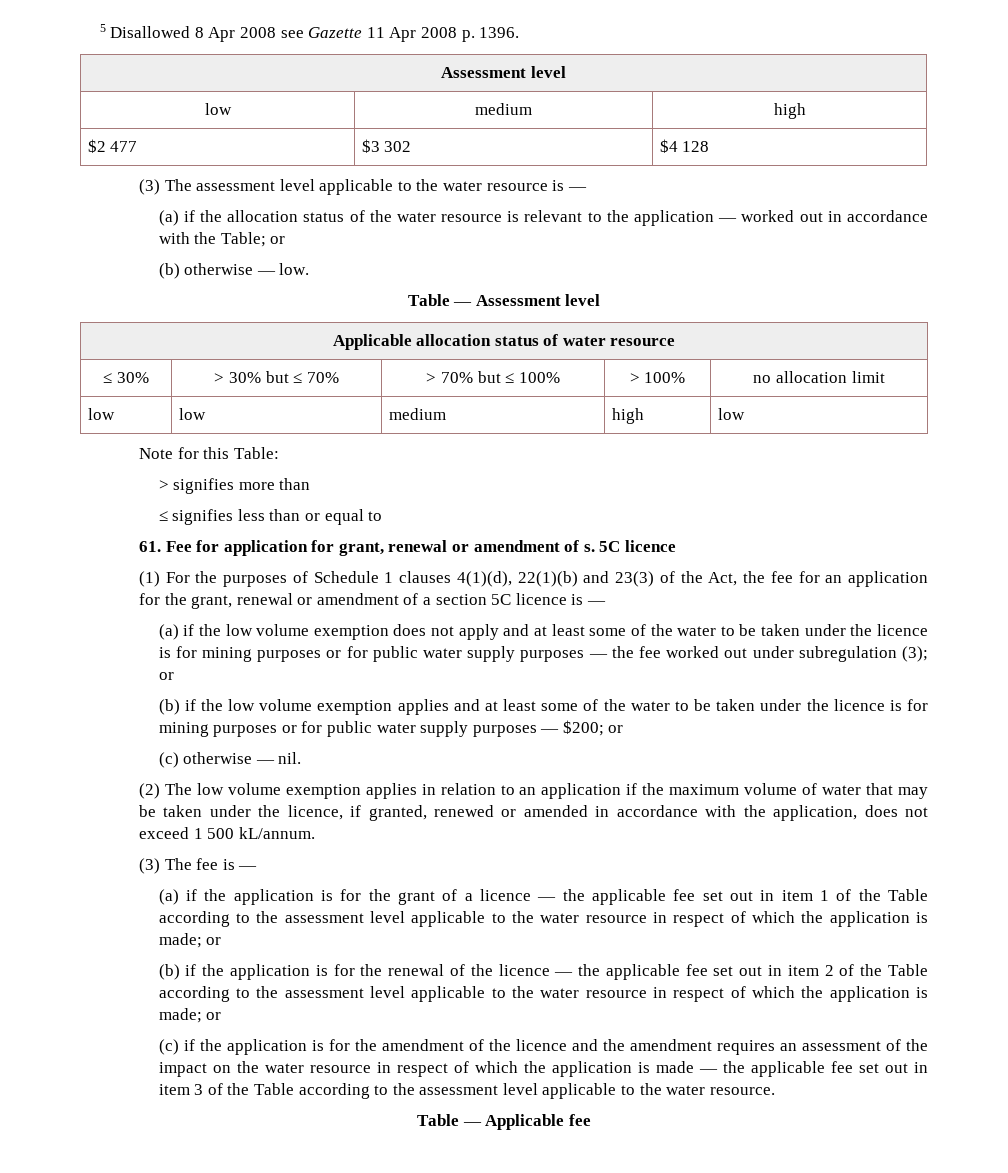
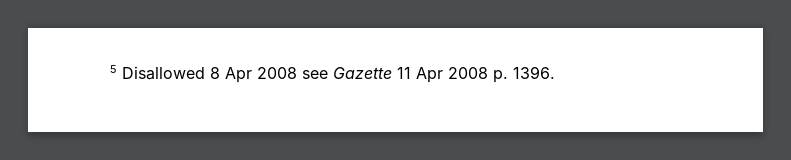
  5 Disallowed 8 Apr 2008 see Gazette 11 Apr 2008 p. 1396.
- Assessment level
- low | medium | high
- $2 477 | $3 302 | $4 128
- (3) The assessment level applicable to the water resource is —
- (a) if the allocation status of the water resource is relevant to the application — worked out in accordance with the Table; or
- (b) otherwise — low.
- Table — Assessment level
- Applicable allocation status of water resource
- ≤ 30% | > 30% but ≤ 70% | > 70% but ≤ 100% | > 100% | no allocation limit
- low | low | medium | high | low
- Note for this Table:
- > signifies more than
- ≤ signifies less than or equal to
- 61. Fee for application for grant, renewal or amendment of s. 5C licence
- (1) For the purposes of Schedule 1 clauses 4(1)(d), 22(1)(b) and 23(3) of the Act, the fee for an application for the grant, renewal or amendment of a section 5C licence is —
- (a) if the low volume exemption does not apply and at least some of the water to be taken under the licence is for mining purposes or for public water supply purposes — the fee worked out under subregulation (3); or
- (b) if the low volume exemption applies and at least some of the water to be taken under the licence is for mining purposes or for public water supply purposes — $200; or
- (c) otherwise — nil.
- (2) The low volume exemption applies in relation to an application if the maximum volume of water that may be taken under the licence, if granted, renewed or amended in accordance with the application, does not exceed 1 500 kL/annum.
- (3) The fee is —
- (a) if the application is for the grant of a licence — the applicable fee set out in item 1 of the Table according to the assessment level applicable to the water resource in respect of which the application is made; or
- (b) if the application is for the renewal of the licence — the applicable fee set out in item 2 of the Table according to the assessment level applicable to the water resource in respect of which the application is made; or
- (c) if the application is for the amendment of the licence and the amendment requires an assessment of the impact on the water resource in respect of which the application is made — the applicable fee set out in item 3 of the Table according to the assessment level applicable to the water resource.
- Table — Applicable fee

